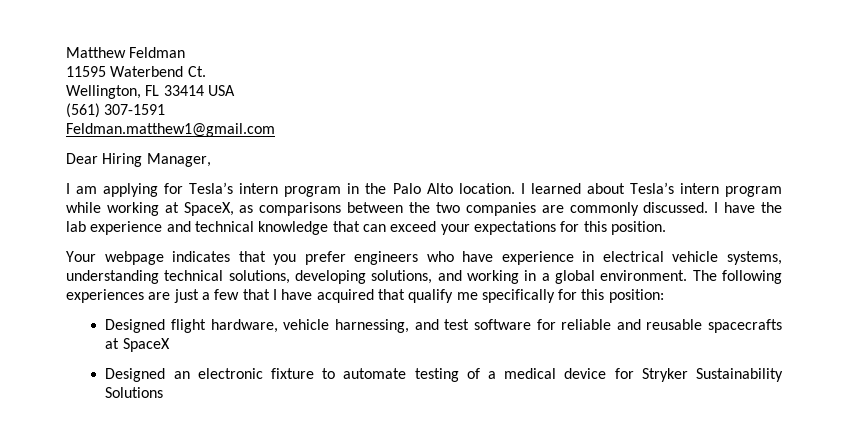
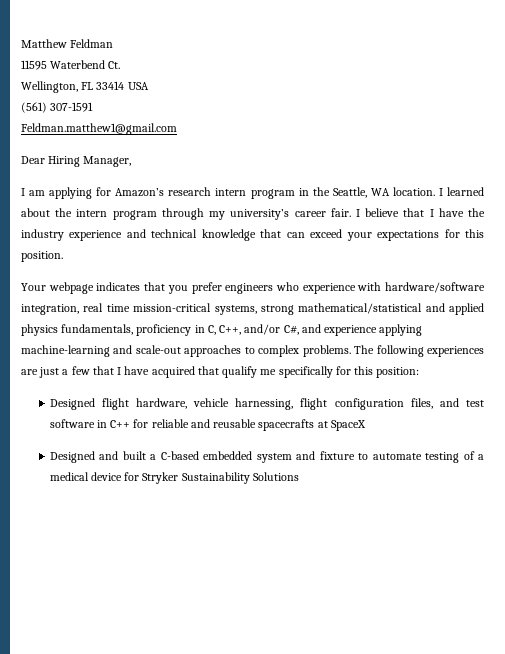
- I am applying for Tesla’s intern program in the Palo Alto location.
+ I am applying for Amazon’s research intern program in the Seattle, WA location.
- I learned about Tesla’s intern program while working at SpaceX, as comparisons between the two companies are commonly discussed. I have the lab experience and technical knowledge that can exceed your expectations for this position.
+ I learned about the intern program through my university’s career fair. I believe that I have the industry experience and technical knowledge that can exceed your expectations for this position.
- Your webpage indicates that you prefer engineers who have experience in electrical vehicle systems, understanding technical solutions, developing solutions, and working in a global environment.
+ Your webpage indicates that you prefer engineers who experience with hardware/software integration, real time mission-critical systems, strong mathematical/statistical and applied physics fundamentals, proficiency in C, C++, and/or C#, and experience applying machine-learning and scale-out approaches to complex problems.
- Designed flight hardware, vehicle harnessing, and test software for reliable and reusable spacecrafts at SpaceX
+ Designed flight hardware, vehicle harnessing, flight configuration files, and test software in C++ for reliable and reusable spacecrafts at SpaceX
- Designed an electronic fixture to automate testing of a medical device for Stryker Sustainability Solutions
+ Designed and built a C-based embedded system and fixture to automate testing of a medical device for Stryker Sustainability Solutions

